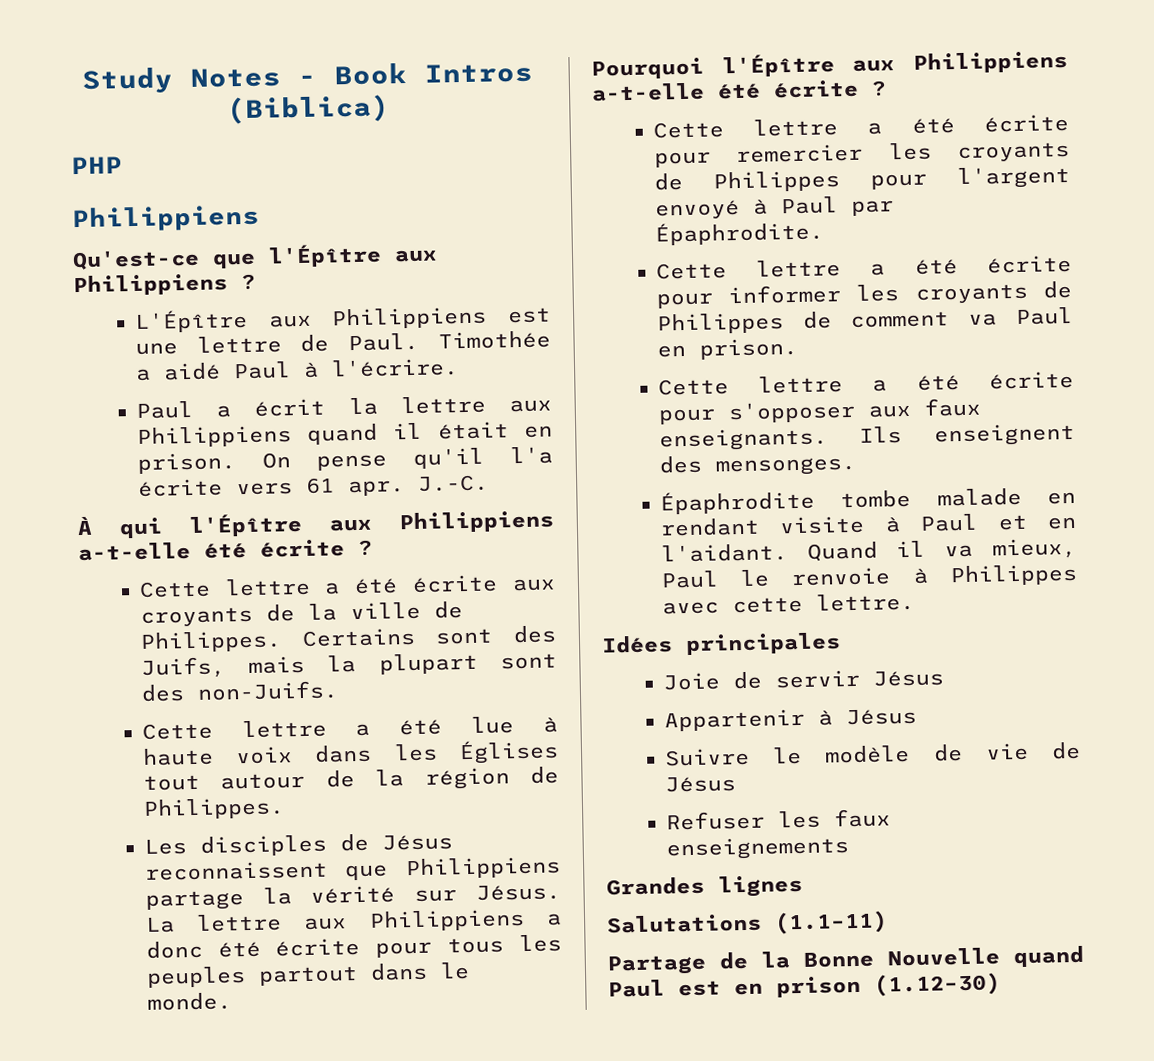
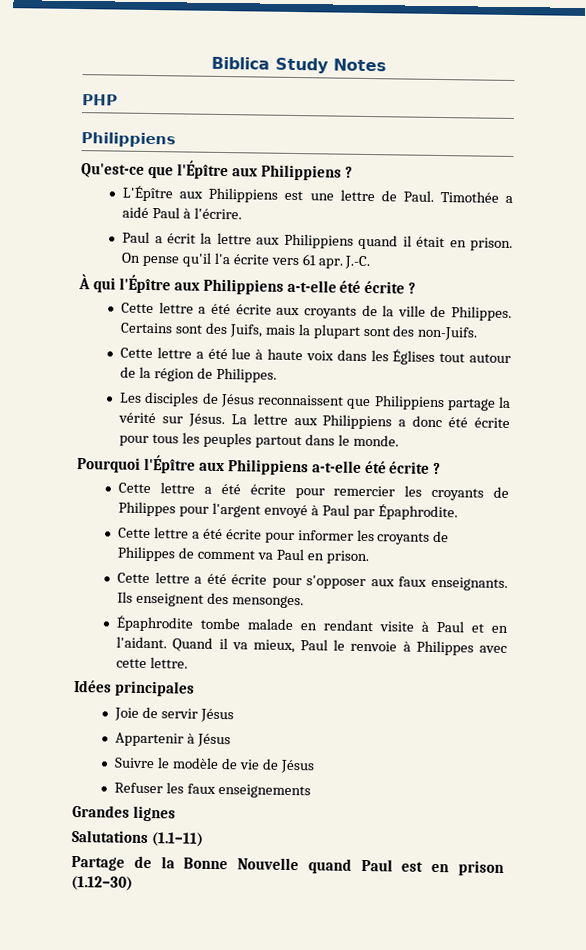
- Study Notes - Book Intros (Biblica)
+ Biblica Study Notes

